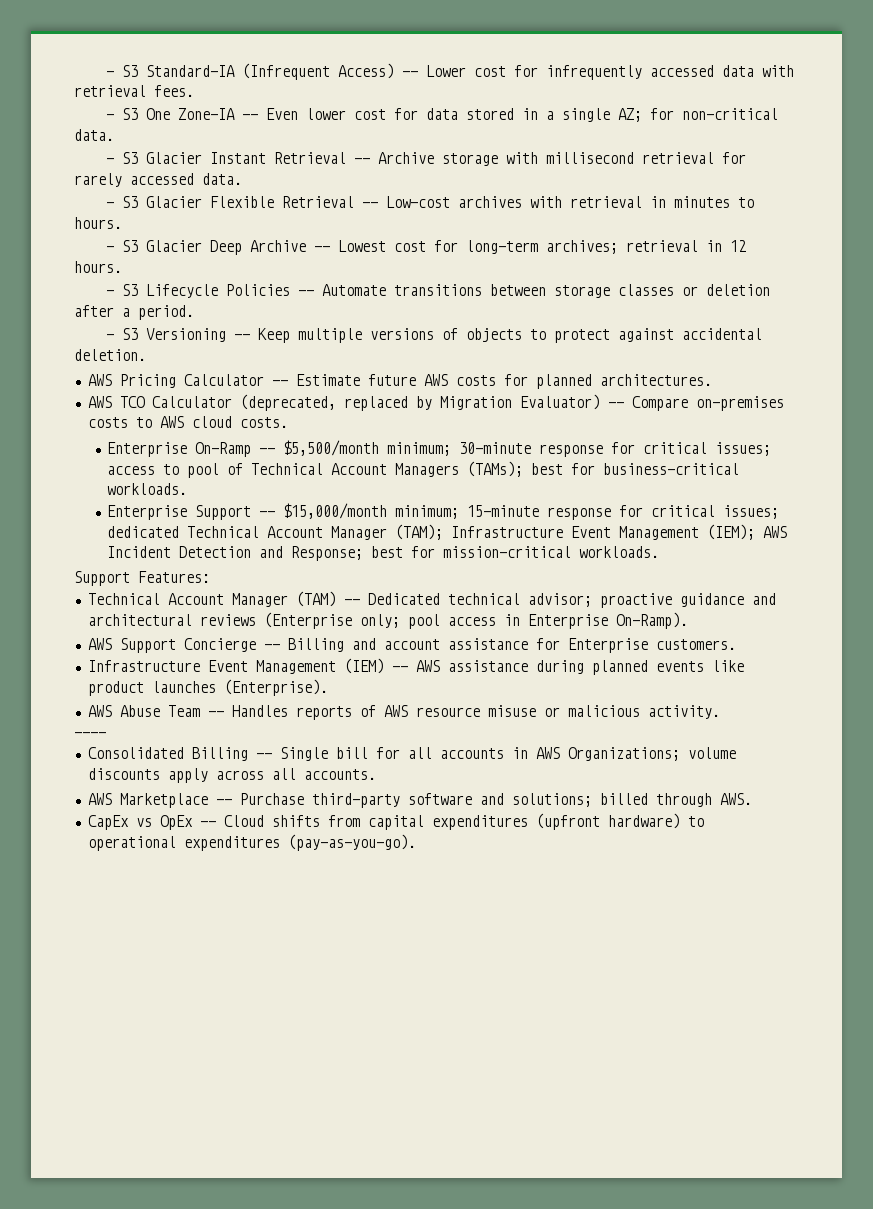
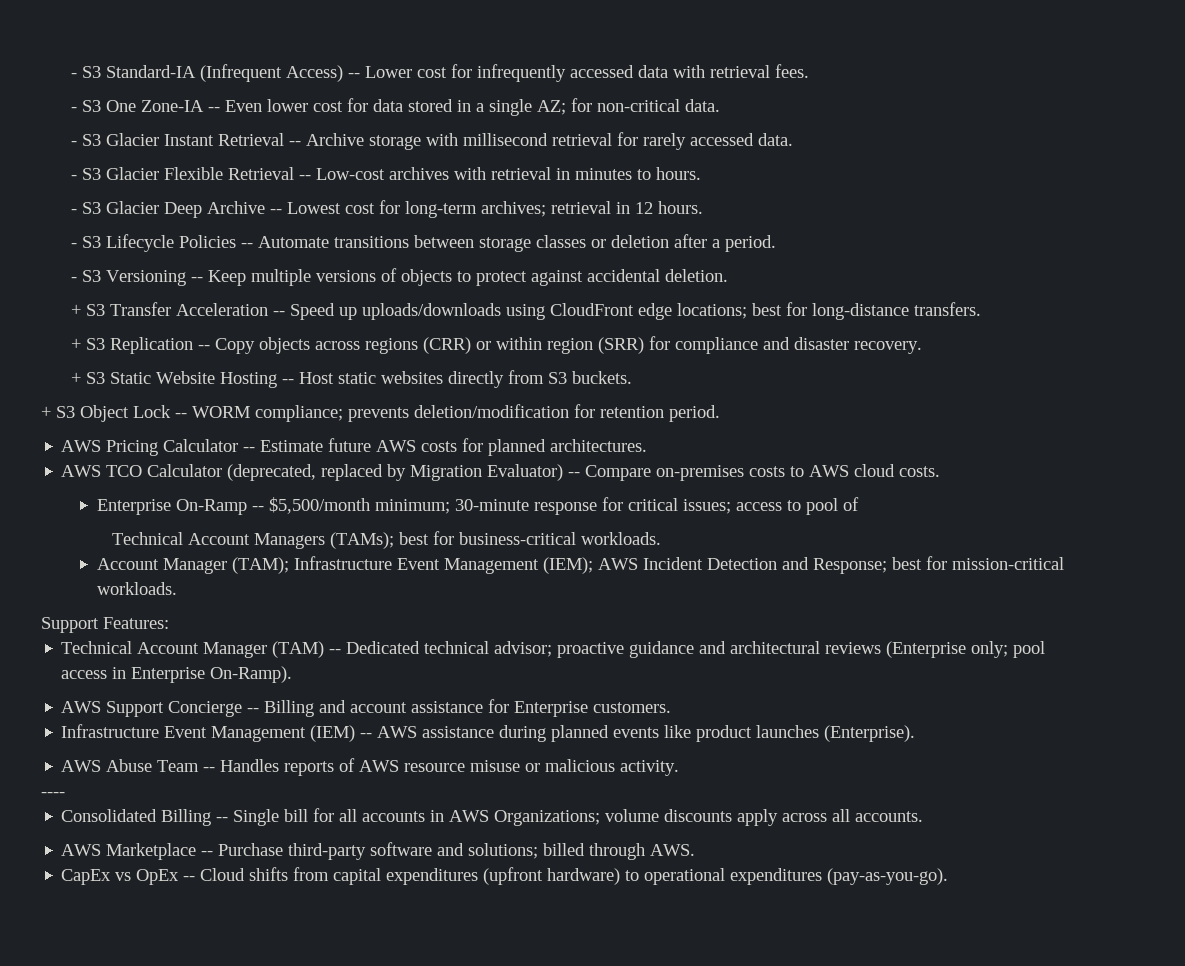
+ + S3 Transfer Acceleration -- Speed up uploads/downloads using CloudFront edge locations; best for long-distance transfers.
+ + S3 Replication -- Copy objects across regions (CRR) or within region (SRR) for compliance and disaster recovery.
+ + S3 Static Website Hosting -- Host static websites directly from S3 buckets.
+ + S3 Object Lock -- WORM compliance; prevents deletion/modification for retention period.
- Enterprise On-Ramp -- $5,500/month minimum; 30-minute response for critical issues; access to pool of Technical Account Managers (TAMs); best for business-critical workloads.
+ Enterprise On-Ramp -- $5,500/month minimum; 30-minute response for critical issues; access to pool of
+ Technical Account Managers (TAMs); best for business-critical workloads.
- Enterprise Support -- $15,000/month minimum; 15-minute response for critical issues; dedicated Technical Account Manager (TAM); Infrastructure Event Management (IEM); AWS Incident Detection and Response; best for mission-critical workloads.
+ Account Manager (TAM); Infrastructure Event Management (IEM); AWS Incident Detection and Response; best for mission-critical workloads.

